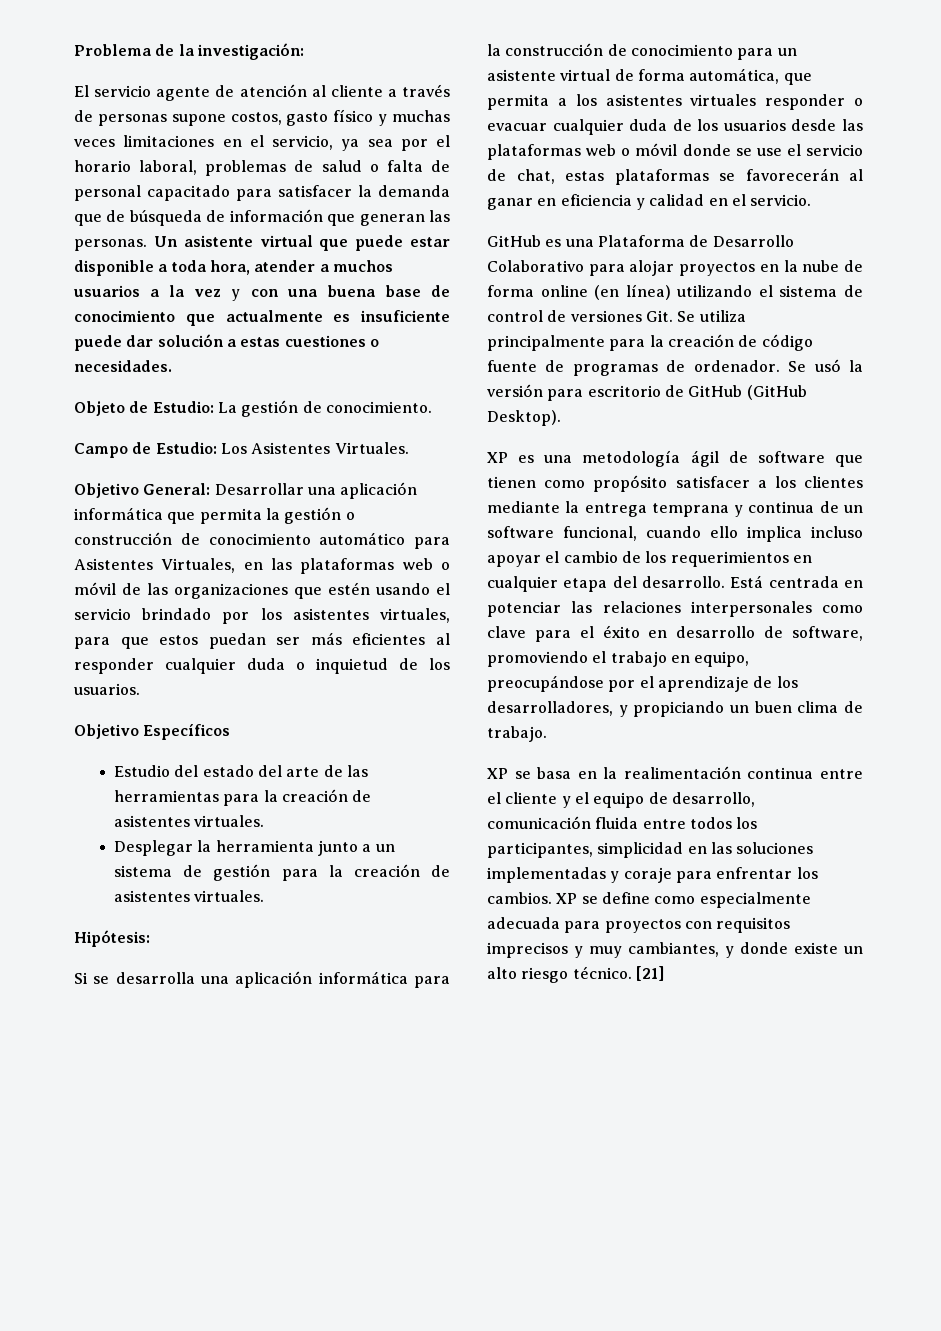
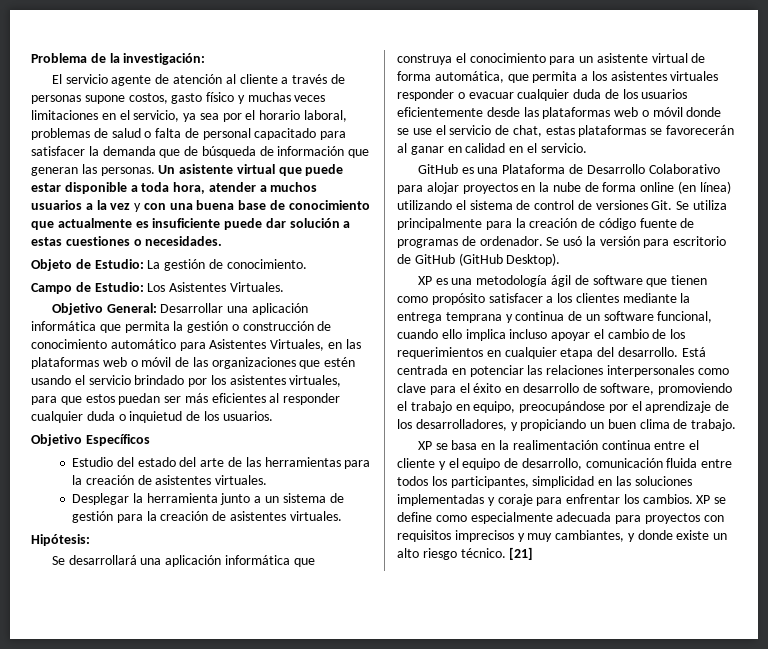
- Si se desarrolla una aplicación informática para la construcción de conocimiento para un asistente virtual de forma automática, que permita a los asistentes virtuales responder o evacuar cualquier duda de los usuarios desde las plataformas web o móvil donde se use el servicio de chat, estas plataformas se favorecerán al ganar en eficiencia y calidad en el servicio.
+ Se desarrollará una aplicación informática que construya el conocimiento para un asistente virtual de forma automática, que permita a los asistentes virtuales responder o evacuar cualquier duda de los usuarios eficientemente desde las plataformas web o móvil donde se use el servicio de chat, estas plataformas se favorecerán al ganar en calidad en el servicio.

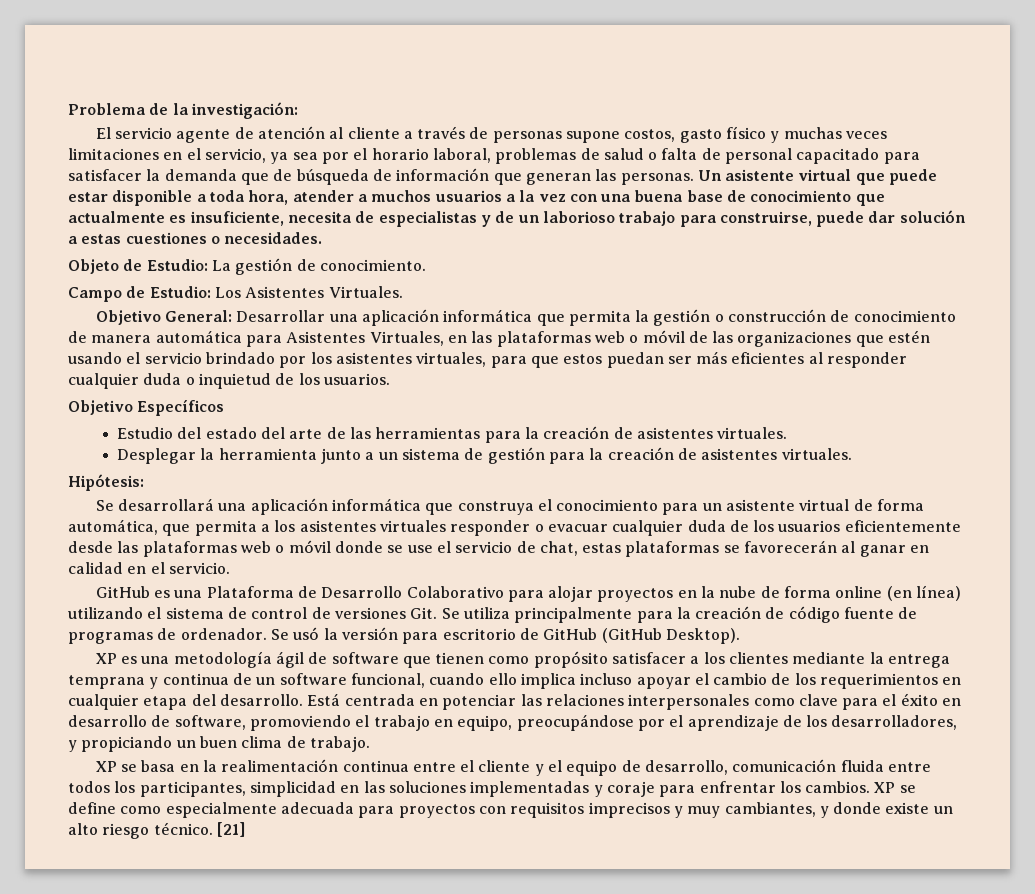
- Un asistente virtual que puede estar disponible a toda hora, atender a muchos usuarios a la vez y con una buena base de conocimiento que actualmente es insuficiente puede dar solución a estas cuestiones o necesidades.
+ Un asistente virtual que puede estar disponible a toda hora, atender a muchos usuarios a la vez con una buena base de conocimiento que actualmente es insuficiente, necesita de especialistas y de un laborioso trabajo para construirse, puede dar solución a estas cuestiones o necesidades.
- Objetivo General: Desarrollar una aplicación informática que permita la gestión o construcción de conocimiento automático para Asistentes Virtuales, en las plataformas web o móvil de las organizaciones que estén usando el servicio brindado por los asistentes virtuales, para que estos puedan ser más eficientes al responder cualquier duda o inquietud de los usuarios.
+ Objetivo General: Desarrollar una aplicación informática que permita la gestión o construcción de conocimiento de manera automática para Asistentes Virtuales, en las plataformas web o móvil de las organizaciones que estén usando el servicio brindado por los asistentes virtuales, para que estos puedan ser más eficientes al responder cualquier duda o inquietud de los usuarios.

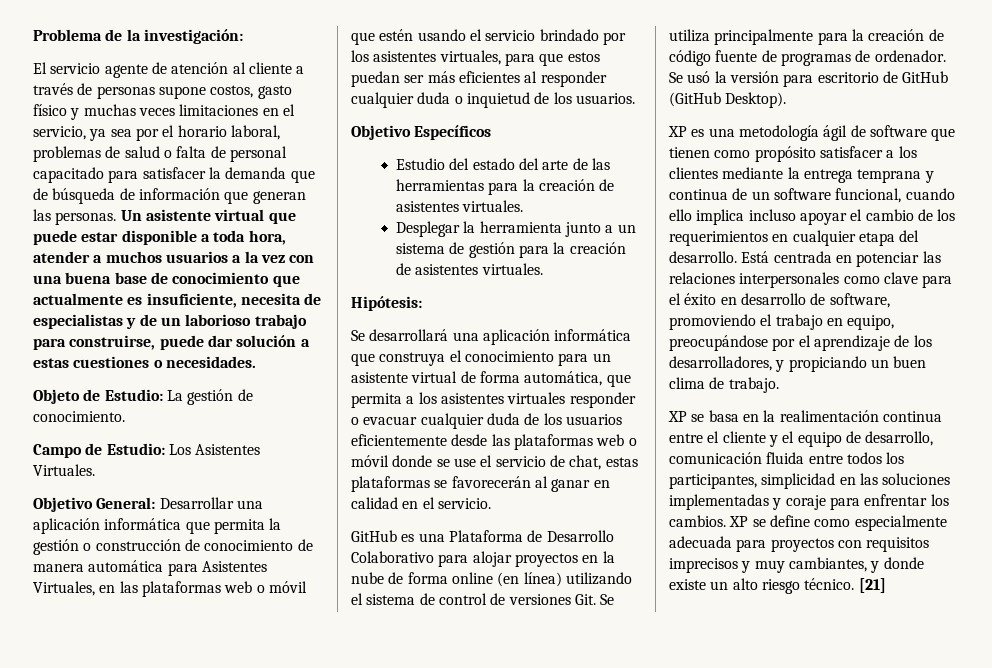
- Objetivo General: Desarrollar una aplicación informática que permita la gestión o construcción de conocimiento de manera automática para Asistentes Virtuales, en las plataformas web o móvil de las organizaciones que estén usando el servicio brindado por los asistentes virtuales, para que estos puedan ser más eficientes al responder cualquier duda o inquietud de los usuarios.
+ Objetivo General: Desarrollar una aplicación informática que permita la gestión o construcción de conocimiento de manera automática para Asistentes Virtuales, en las plataformas web o móvil que estén usando el servicio brindado por los asistentes virtuales, para que estos puedan ser más eficientes al responder cualquier duda o inquietud de los usuarios.

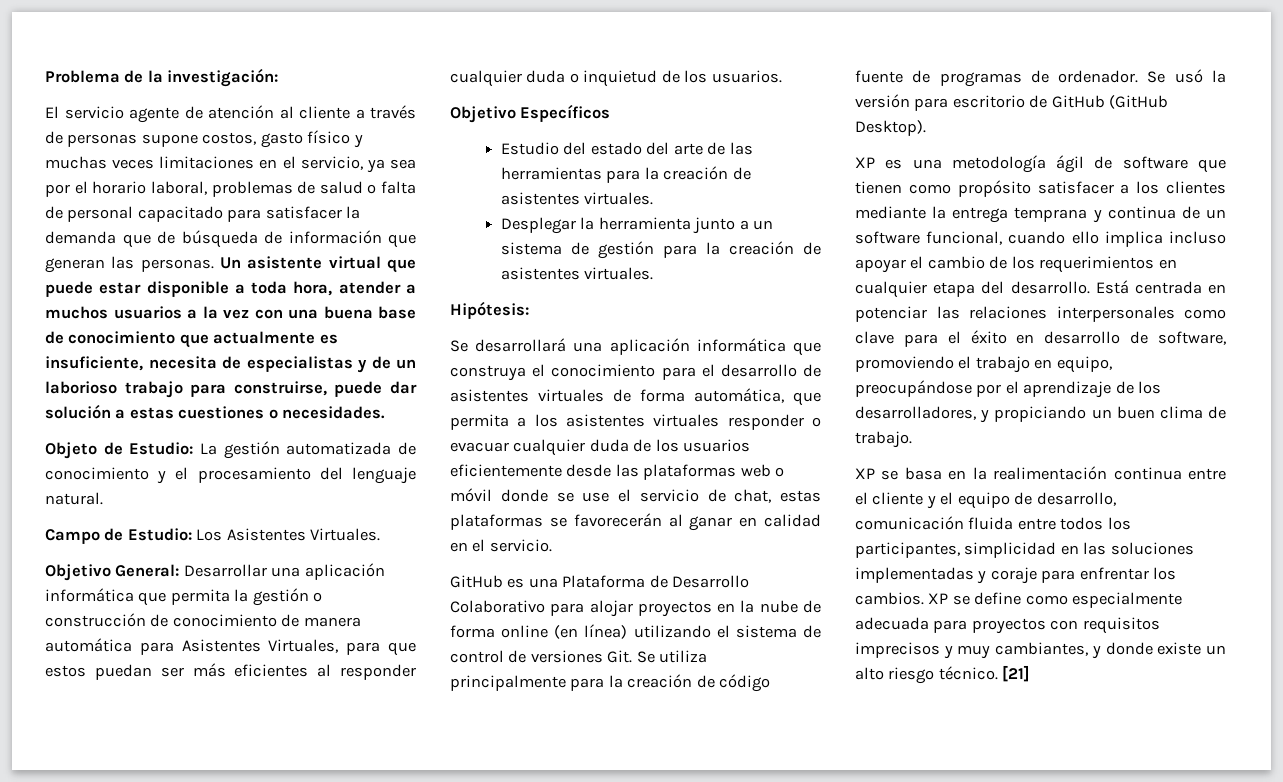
- Objeto de Estudio: La gestión de conocimiento.
+ Objeto de Estudio: La gestión automatizada de conocimiento y el procesamiento del lenguaje natural.
- Objetivo General: Desarrollar una aplicación informática que permita la gestión o construcción de conocimiento de manera automática para Asistentes Virtuales, en las plataformas web o móvil que estén usando el servicio brindado por los asistentes virtuales, para que estos puedan ser más eficientes al responder cualquier duda o inquietud de los usuarios.
+ Objetivo General: Desarrollar una aplicación informática que permita la gestión o construcción de conocimiento de manera automática para Asistentes Virtuales, para que estos puedan ser más eficientes al responder cualquier duda o inquietud de los usuarios.
- Se desarrollará una aplicación informática que construya el conocimiento para un asistente virtual de forma automática, que permita a los asistentes virtuales responder o evacuar cualquier duda de los usuarios eficientemente desde las plataformas web o móvil donde se use el servicio de chat, estas plataformas se favorecerán al ganar en calidad en el servicio.
+ Se desarrollará una aplicación informática que construya el conocimiento para el desarrollo de asistentes virtuales de forma automática, que permita a los asistentes virtuales responder o evacuar cualquier duda de los usuarios eficientemente desde las plataformas web o móvil donde se use el servicio de chat, estas plataformas se favorecerán al ganar en calidad en el servicio.

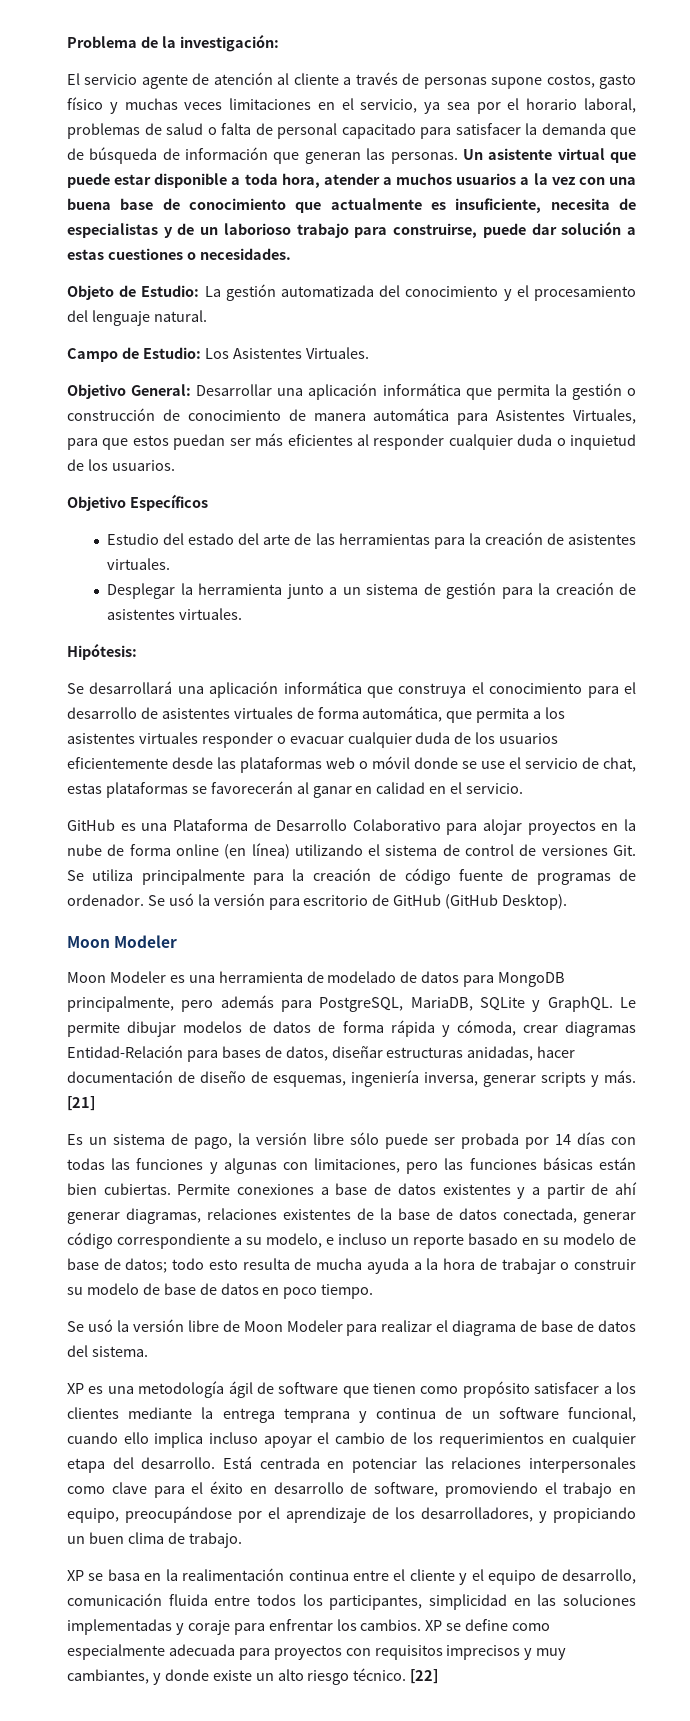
- Objeto de Estudio: La gestión automatizada de conocimiento y el procesamiento del lenguaje natural.
+ Objeto de Estudio: La gestión automatizada del conocimiento y el procesamiento del lenguaje natural.
  Se usó la versión para escritorio de GitHub (GitHub Desktop).
+ Moon Modeler
+ Moon Modeler es una herramienta de modelado de datos para MongoDB principalmente, pero además para PostgreSQL, MariaDB, SQLite y GraphQL. Le permite dibujar modelos de datos de forma rápida y cómoda, crear diagramas Entidad-Relación para bases de datos, diseñar estructuras anidadas, hacer documentación de diseño de esquemas, ingeniería inversa, generar scripts y más. [21]
+ Es un sistema de pago, la versión libre sólo puede ser probada por 14 días con todas las funciones y algunas con limitaciones, pero las funciones básicas están bien cubiertas. Permite conexiones a base de datos existentes y a partir de ahí generar diagramas, relaciones existentes de la base de datos conectada, generar código correspondiente a su modelo, e incluso un reporte basado en su modelo de base de datos; todo esto resulta de mucha ayuda a la hora de trabajar o construir su modelo de base de datos en poco tiempo.
+ Se usó la versión libre de Moon Modeler para realizar el diagrama de base de datos del sistema.
- [21]
+ [22]

